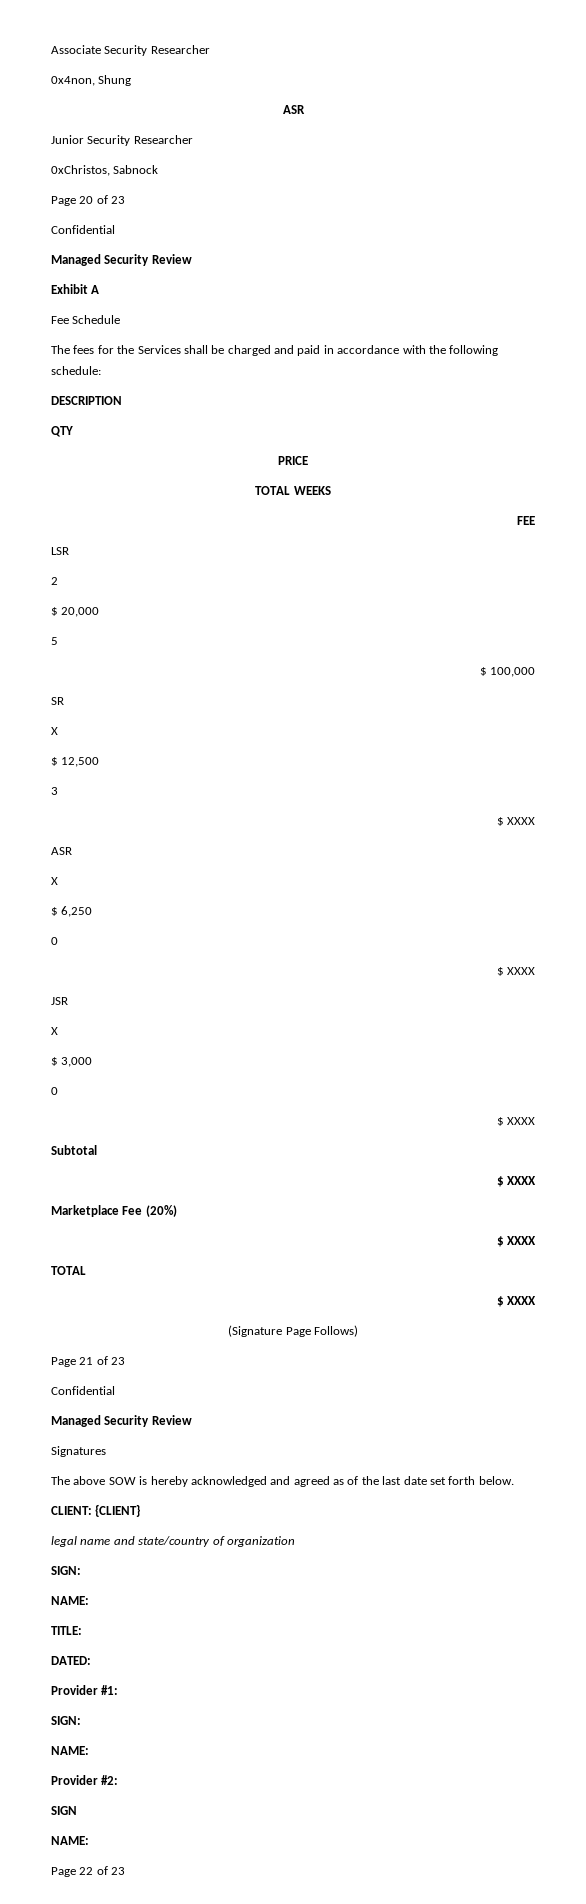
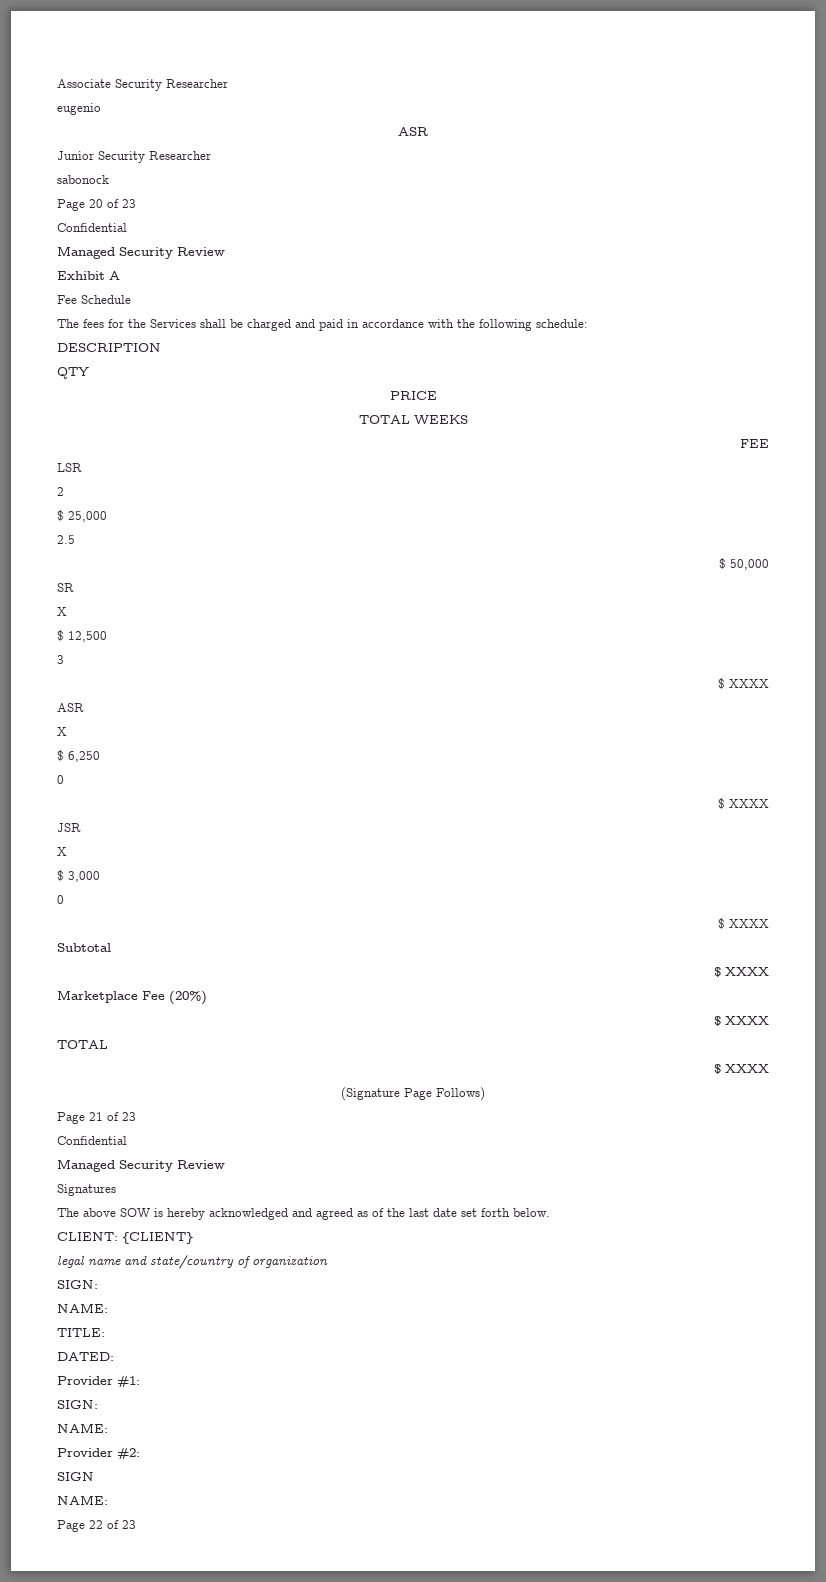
- 0x4non, Shung
+ eugenio
- 0xChristos, Sabnock
+ sabonock
- $ 20,000
- 5
- $ 100,000
+ $ 25,000
+ 2.5
+ $ 50,000

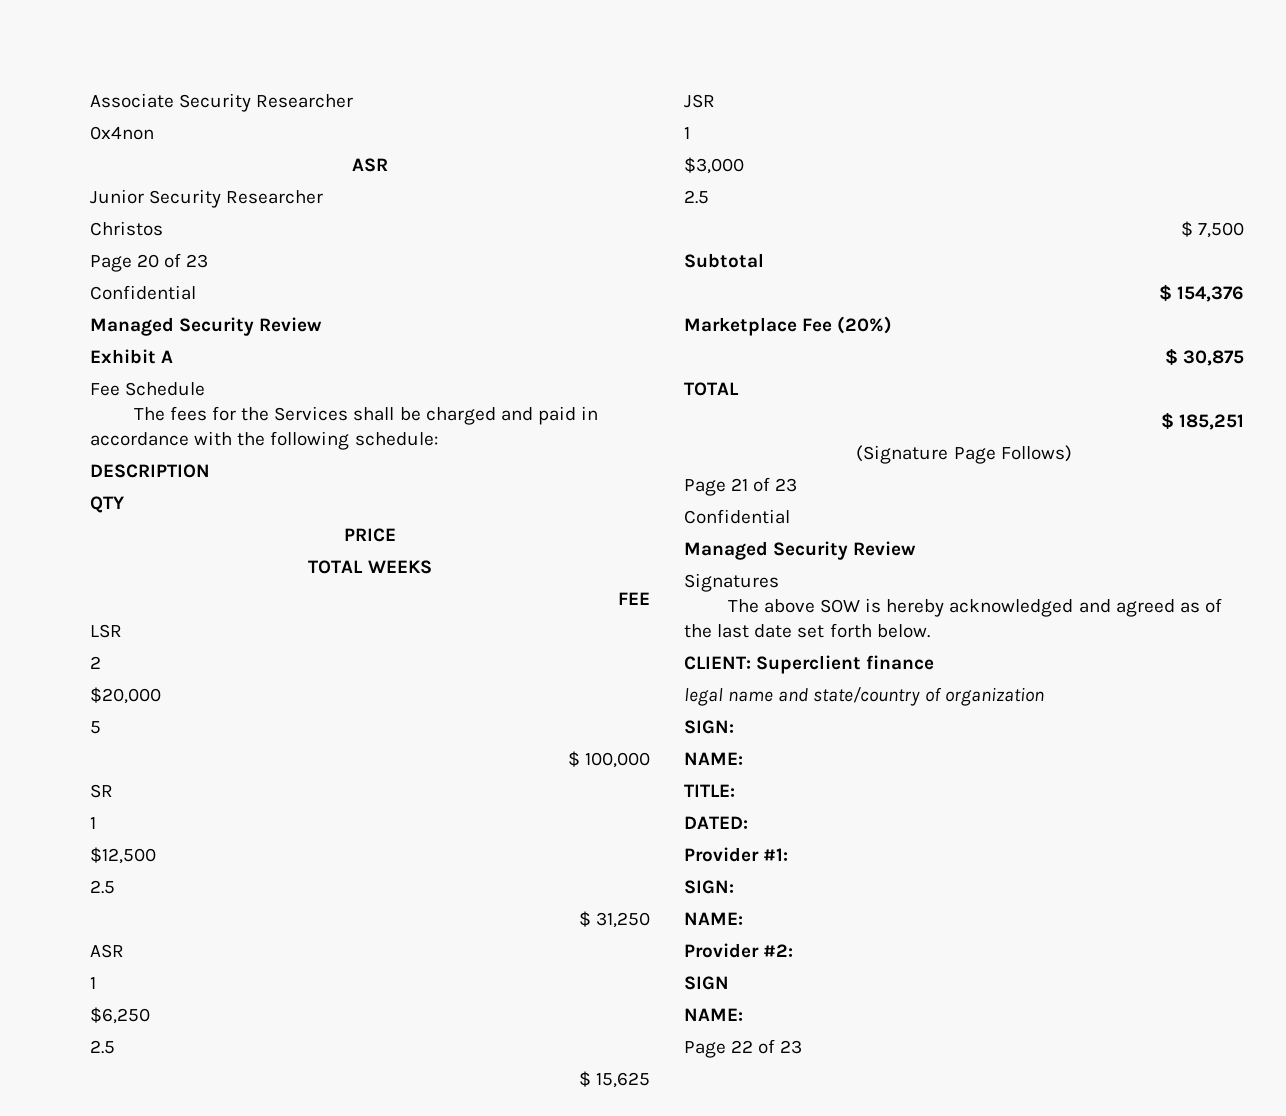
- eugenio
+ 0x4non
- sabonock
+ Christos
- $ 25,000
+ $20,000
+ 5
+ $ 100,000
+ SR
+ 1
+ $12,500
  2.5
- $ 50,000
- SR
- X
- $ 12,500
- 3
- $ XXXX
+ $ 31,250
  ASR
- X
- $ 6,250
- 0
- $ XXXX
+ 1
+ $6,250
+ 2.5
+ $ 15,625
  JSR
- X
- $ 3,000
- 0
- $ XXXX
+ 1
+ $3,000
+ 2.5
+ $ 7,500
  Subtotal
- $ XXXX
+ $ 154,376
  Marketplace Fee (20%)
- $ XXXX
+ $ 30,875
  TOTAL
- $ XXXX
+ $ 185,251
- CLIENT: {CLIENT}
+ CLIENT: Superclient finance

